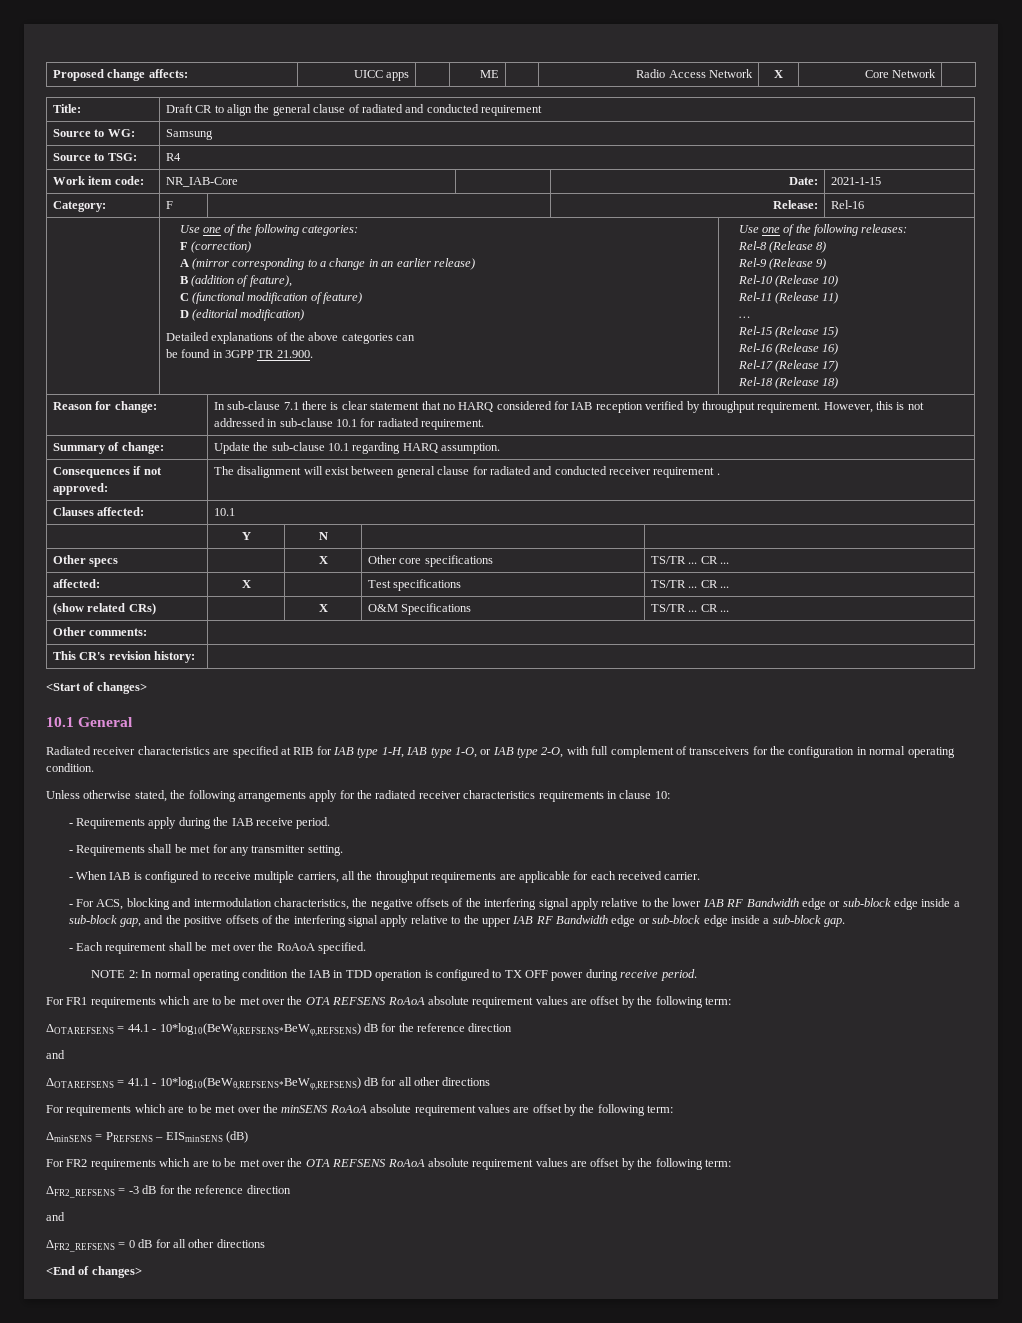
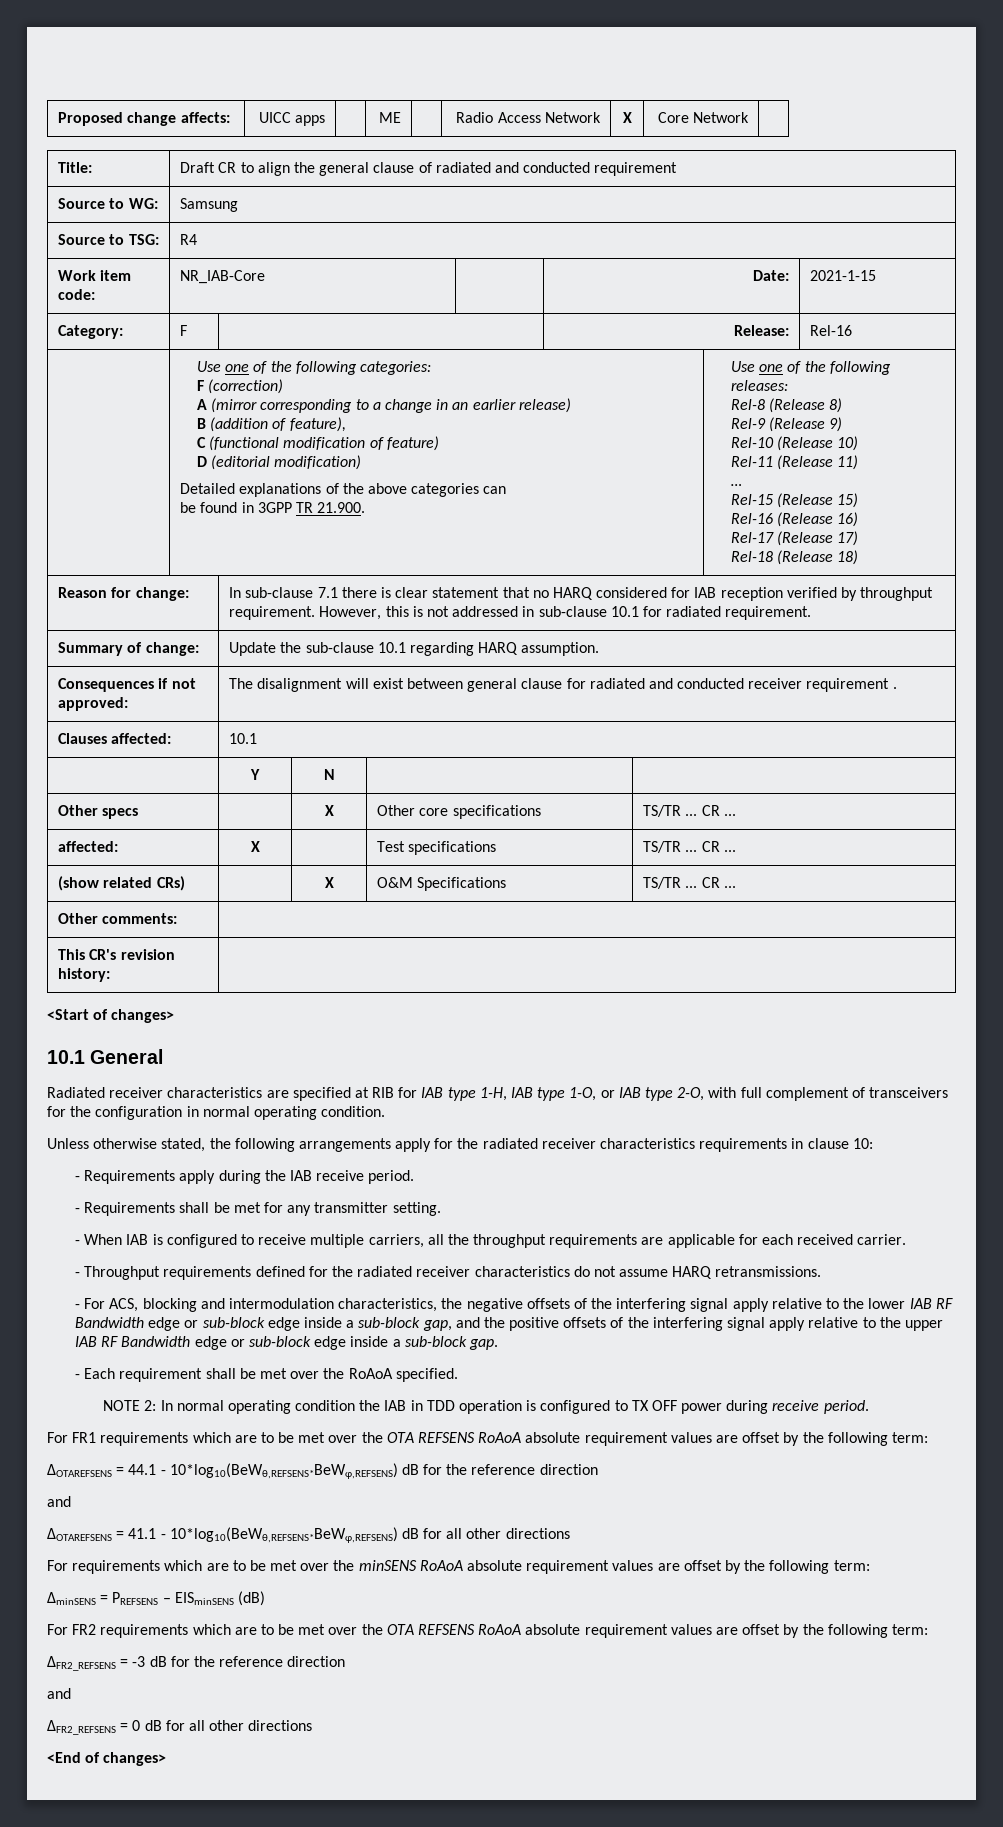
+ - Throughput requirements defined for the radiated receiver characteristics do not assume HARQ retransmissions.

